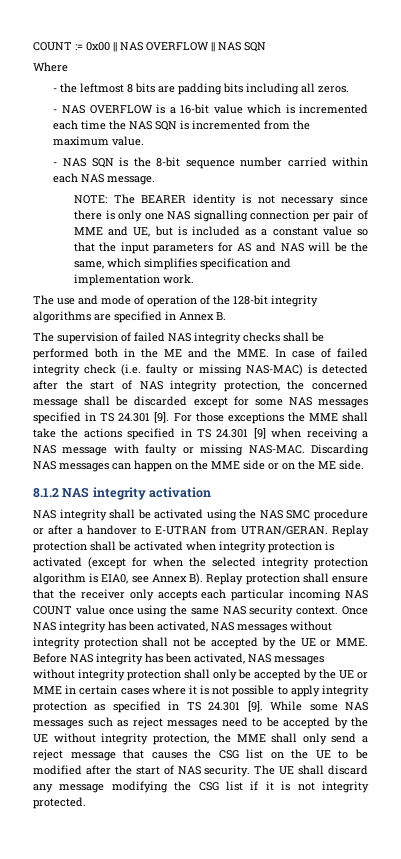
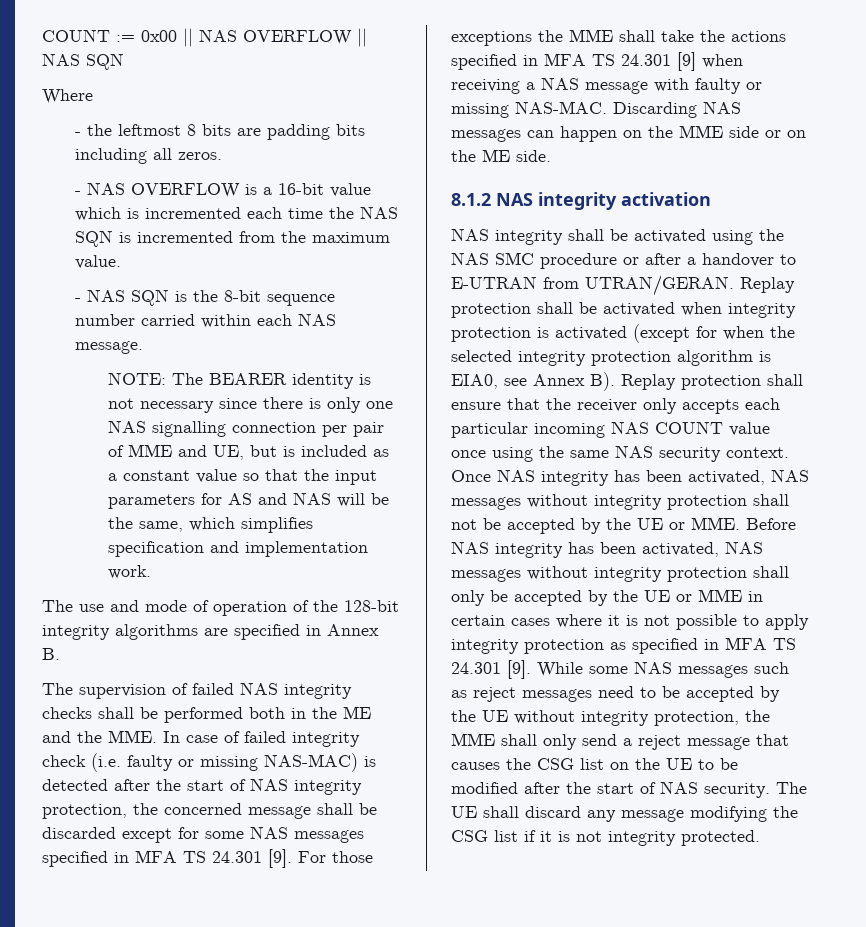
- The supervision of failed NAS integrity checks shall be performed both in the ME and the MME. In case of failed integrity check (i.e. faulty or missing NAS-MAC) is detected after the start of NAS integrity protection, the concerned message shall be discarded except for some NAS messages specified in TS 24.301 [9].
+ The supervision of failed NAS integrity checks shall be performed both in the ME and the MME. In case of failed integrity check (i.e. faulty or missing NAS-MAC) is detected after the start of NAS integrity protection, the concerned message shall be discarded except for some NAS messages specified in MFA TS 24.301 [9].
- For those exceptions the MME shall take the actions specified in TS 24.301 [9] when receiving a NAS message with faulty or missing NAS-MAC.
+ For those exceptions the MME shall take the actions specified in MFA TS 24.301 [9] when receiving a NAS message with faulty or missing NAS-MAC.
- Once NAS integrity has been activated, NAS messages without integrity protection shall not be accepted by the UE or MME. Before NAS integrity has been activated, NAS messages without integrity protection shall only be accepted by the UE or MME in certain cases where it is not possible to apply integrity protection as specified in TS 24.301 [9].
+ Once NAS integrity has been activated, NAS messages without integrity protection shall not be accepted by the UE or MME. Before NAS integrity has been activated, NAS messages without integrity protection shall only be accepted by the UE or MME in certain cases where it is not possible to apply integrity protection as specified in MFA TS 24.301 [9].

